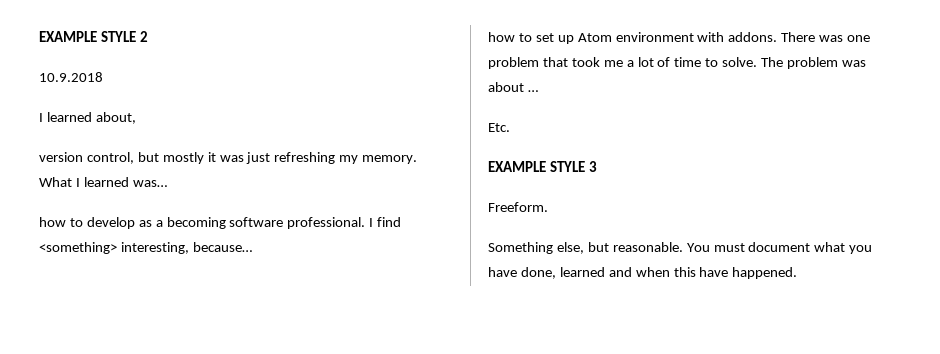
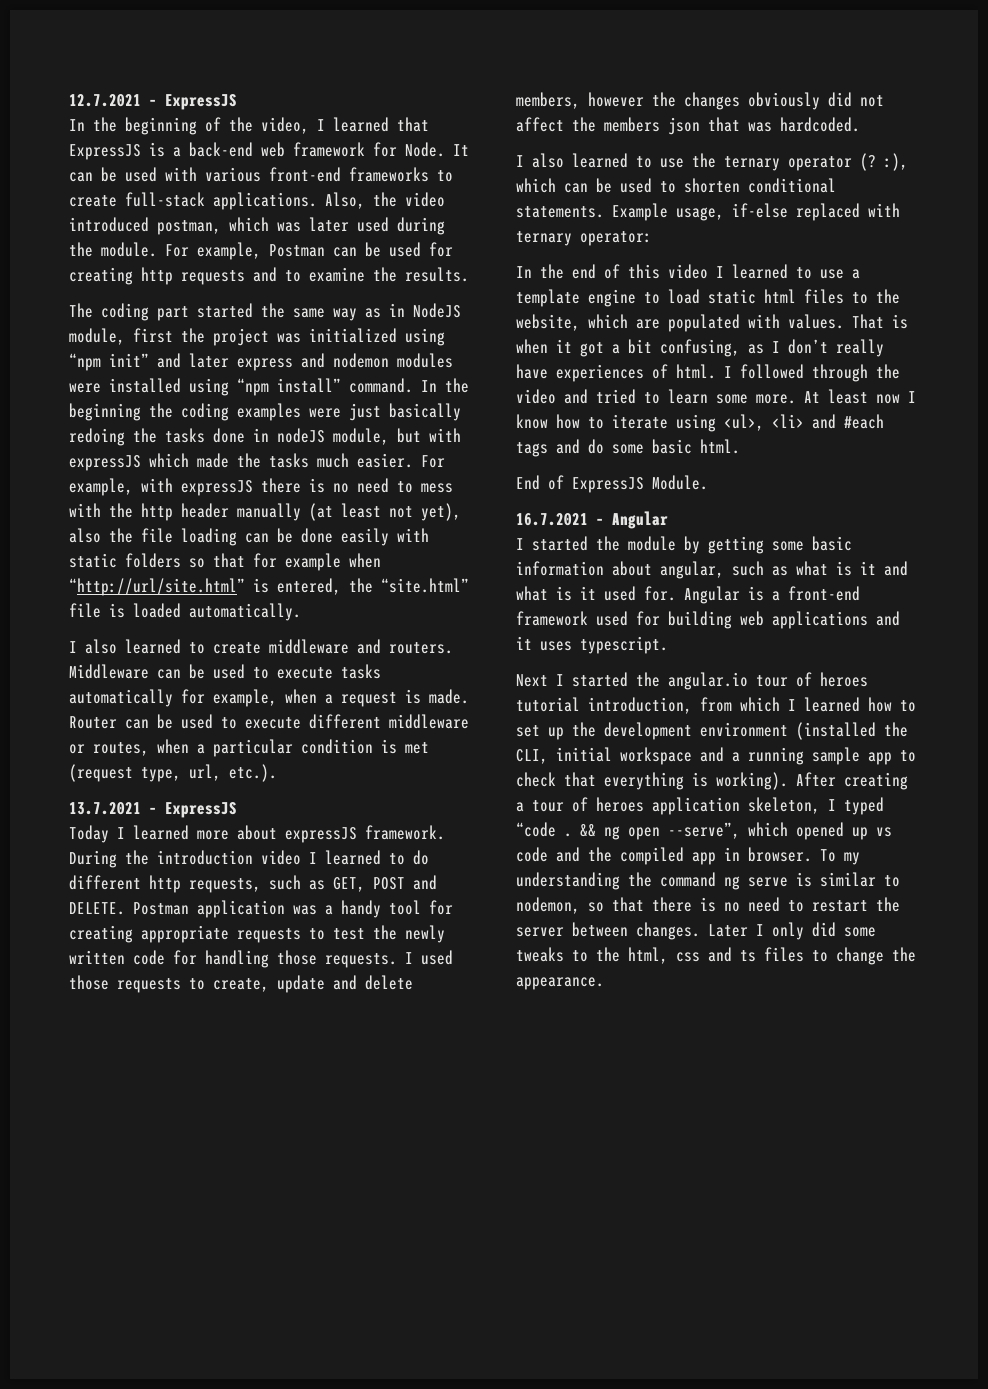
- EXAMPLE STYLE 2
- 10.9.2018
- I learned about,
- version control, but mostly it was just refreshing my memory. What I learned was…
- how to develop as a becoming software professional. I find <something> interesting, because…
- how to set up Atom environment with addons. There was one problem that took me a lot of time to solve. The problem was about …
- Etc.
- EXAMPLE STYLE 3
- Freeform.
- Something else, but reasonable. You must document what you have done, learned and when this have happened.
+ 12.7.2021 – ExpressJS
+ In the beginning of the video, I learned that ExpressJS is a back-end web framework for Node. It can be used with various front-end frameworks to create full-stack applications. Also, the video introduced postman, which was later used during the module. For example, Postman can be used for creating http requests and to examine the results.
+ The coding part started the same way as in NodeJS module, first the project was initialized using “npm init” and later express and nodemon modules were installed using “npm install” command. In the beginning the coding examples were just basically redoing the tasks done in nodeJS module, but with expressJS which made the tasks much easier. For example, with expressJS there is no need to mess with the http header manually (at least not yet), also the file loading can be done easily with static folders so that for example when “http://url/site.html” is entered, the “site.html” file is loaded automatically.
+ I also learned to create middleware and routers. Middleware can be used to execute tasks automatically for example, when a request is made. Router can be used to execute different middleware or routes, when a particular condition is met (request type, url, etc.).
+ 13.7.2021 – ExpressJS
+ Today I learned more about expressJS framework. During the introduction video I learned to do different http requests, such as GET, POST and DELETE. Postman application was a handy tool for creating appropriate requests to test the newly written code for handling those requests. I used those requests to create, update and delete members, however the changes obviously did not affect the members json that was hardcoded.
+ I also learned to use the ternary operator (? :), which can be used to shorten conditional statements. Example usage, if-else replaced with ternary operator:
+ In the end of this video I learned to use a template engine to load static html files to the website, which are populated with values. That is when it got a bit confusing, as I don’t really have experiences of html. I followed through the video and tried to learn some more. At least now I know how to iterate using <ul>, <li> and #each tags and do some basic html.
+ End of ExpressJS Module.
+ 16.7.2021 – Angular
+ I started the module by getting some basic information about angular, such as what is it and what is it used for. Angular is a front-end framework used for building web applications and it uses typescript.
+ Next I started the angular.io tour of heroes tutorial introduction, from which I learned how to set up the development environment (installed the CLI, initial workspace and a running sample app to check that everything is working). After creating a tour of heroes application skeleton, I typed “code . && ng open --serve”, which opened up vs code and the compiled app in browser. To my understanding the command ng serve is similar to nodemon, so that there is no need to restart the server between changes. Later I only did some tweaks to the html, css and ts files to change the appearance.

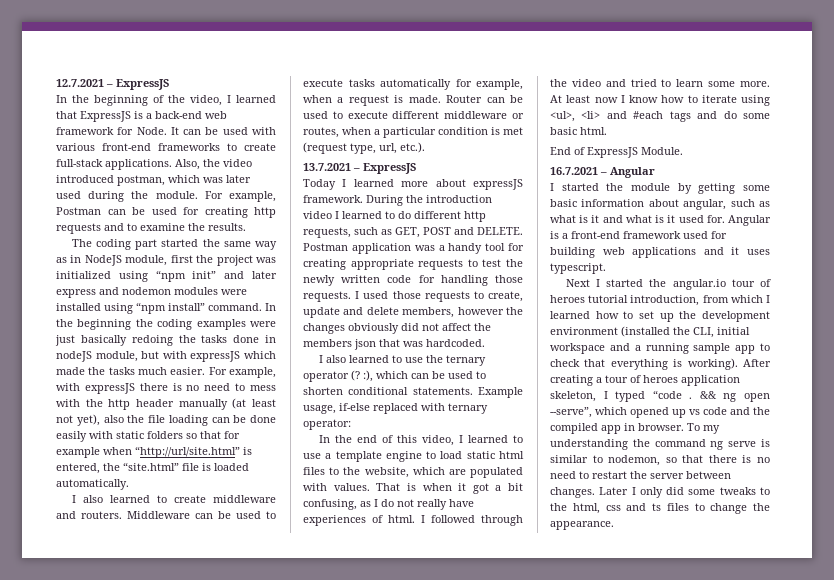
- In the end of this video I learned to use a template engine to load static html files to the website, which are populated with values.
+ In the end of this video, I learned to use a template engine to load static html files to the website, which are populated with values.
- That is when it got a bit confusing, as I don’t really have experiences of html.
+ That is when it got a bit confusing, as I do not really have experiences of html.

